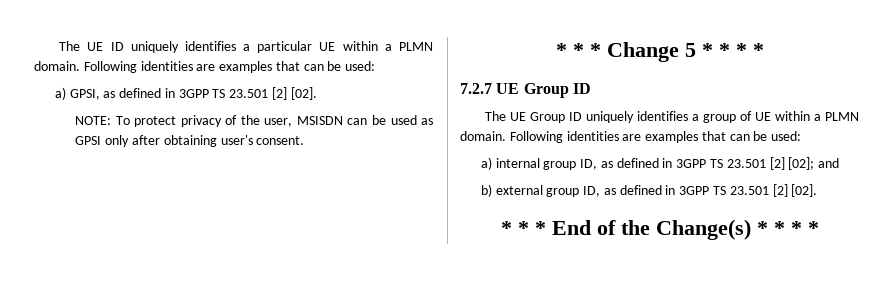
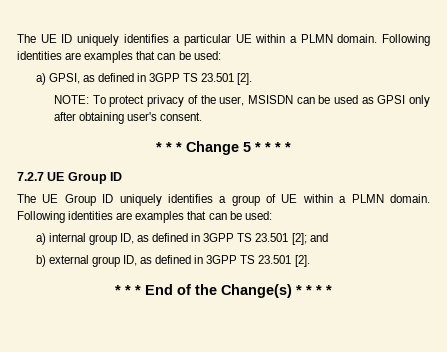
- a) GPSI, as defined in 3GPP TS 23.501 [2] [02].
+ a) GPSI, as defined in 3GPP TS 23.501 [2].
- a) internal group ID, as defined in 3GPP TS 23.501 [2] [02]; and
+ a) internal group ID, as defined in 3GPP TS 23.501 [2]; and
- b) external group ID, as defined in 3GPP TS 23.501 [2] [02].
+ b) external group ID, as defined in 3GPP TS 23.501 [2].

